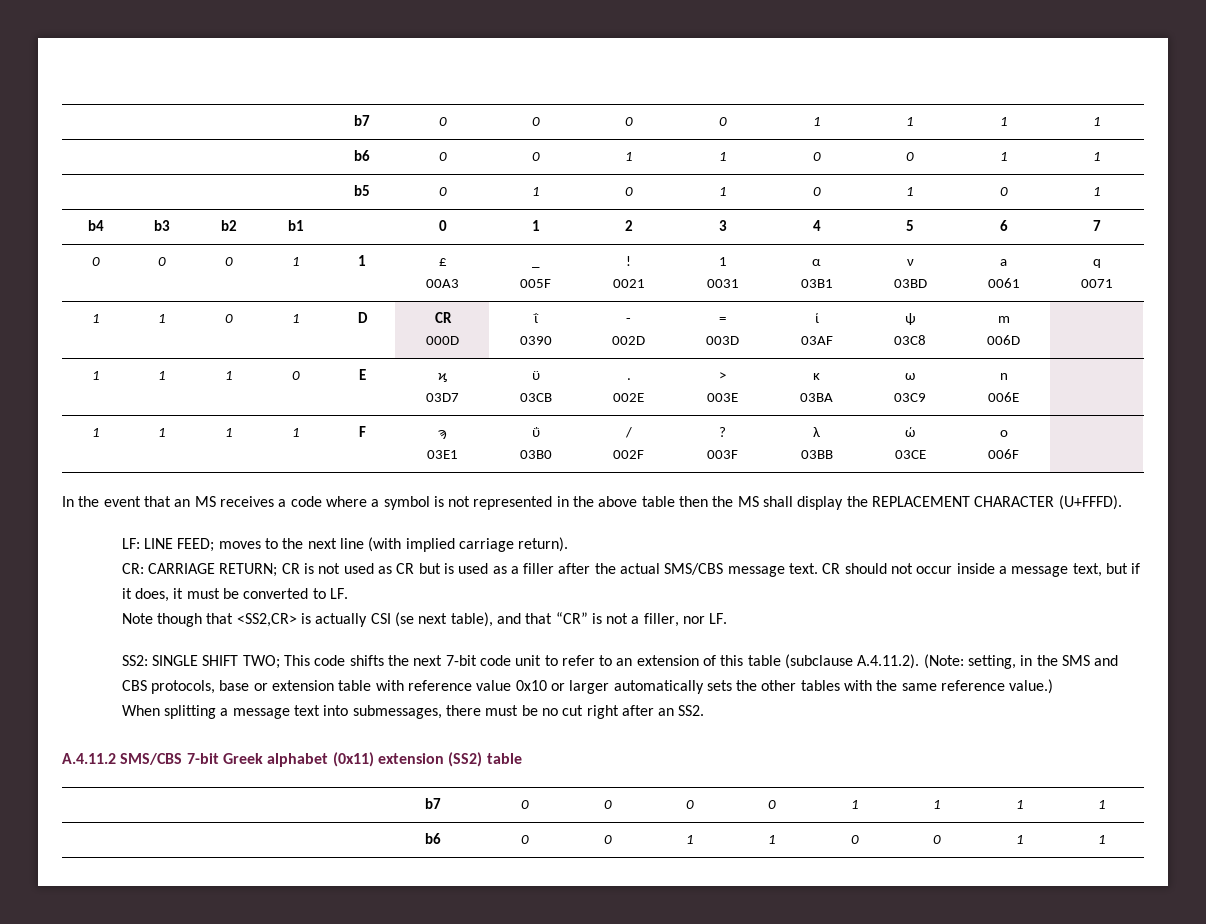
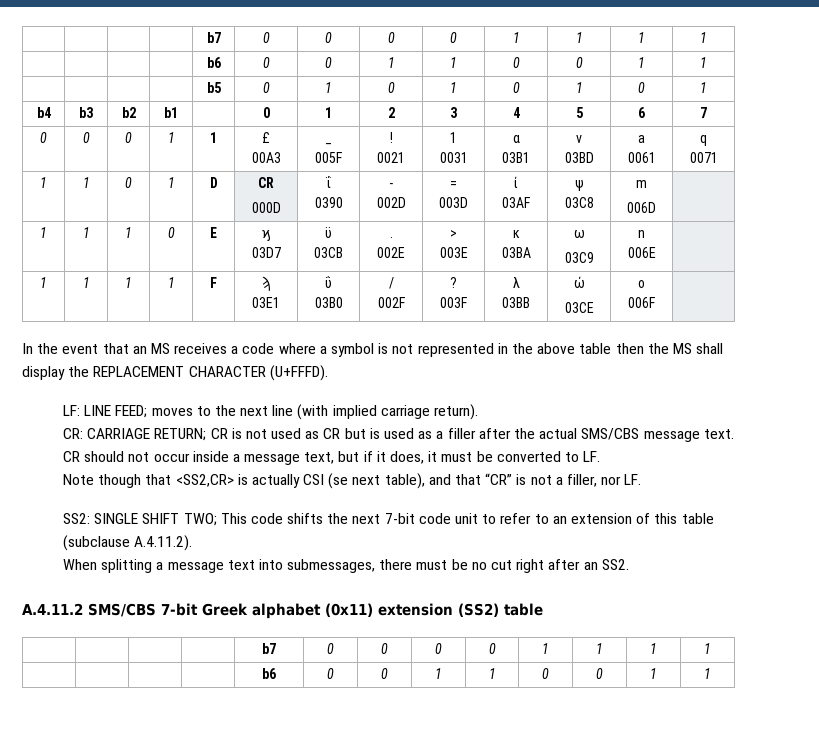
- SS2: SINGLE SHIFT TWO; This code shifts the next 7-bit code unit to refer to an extension of this table (subclause A.4.11.2). (Note: setting, in the SMS and CBS protocols, base or extension table with reference value 0x10 or larger automatically sets the other tables with the same reference value.)
+ SS2: SINGLE SHIFT TWO; This code shifts the next 7-bit code unit to refer to an extension of this table (subclause A.4.11.2).

